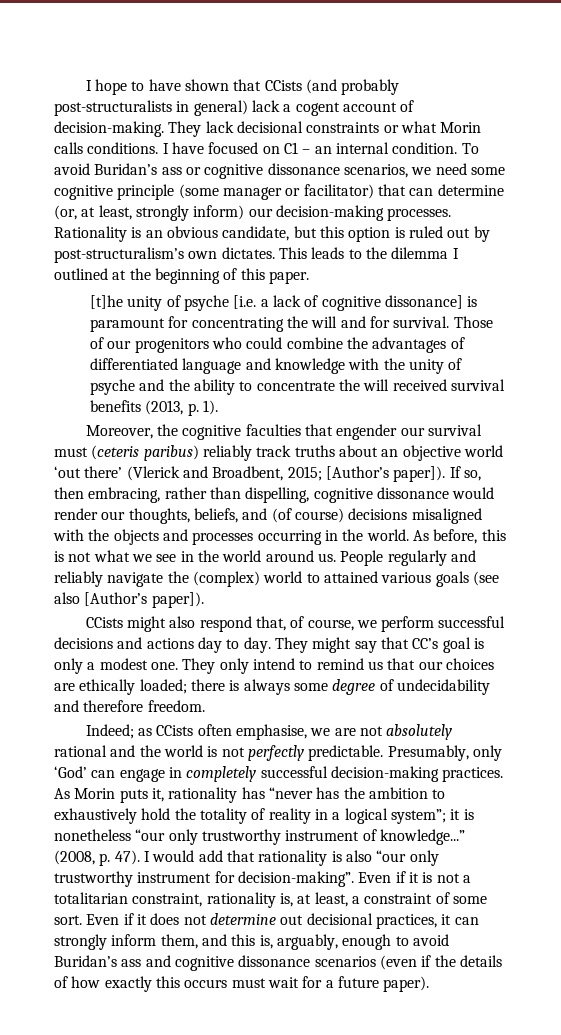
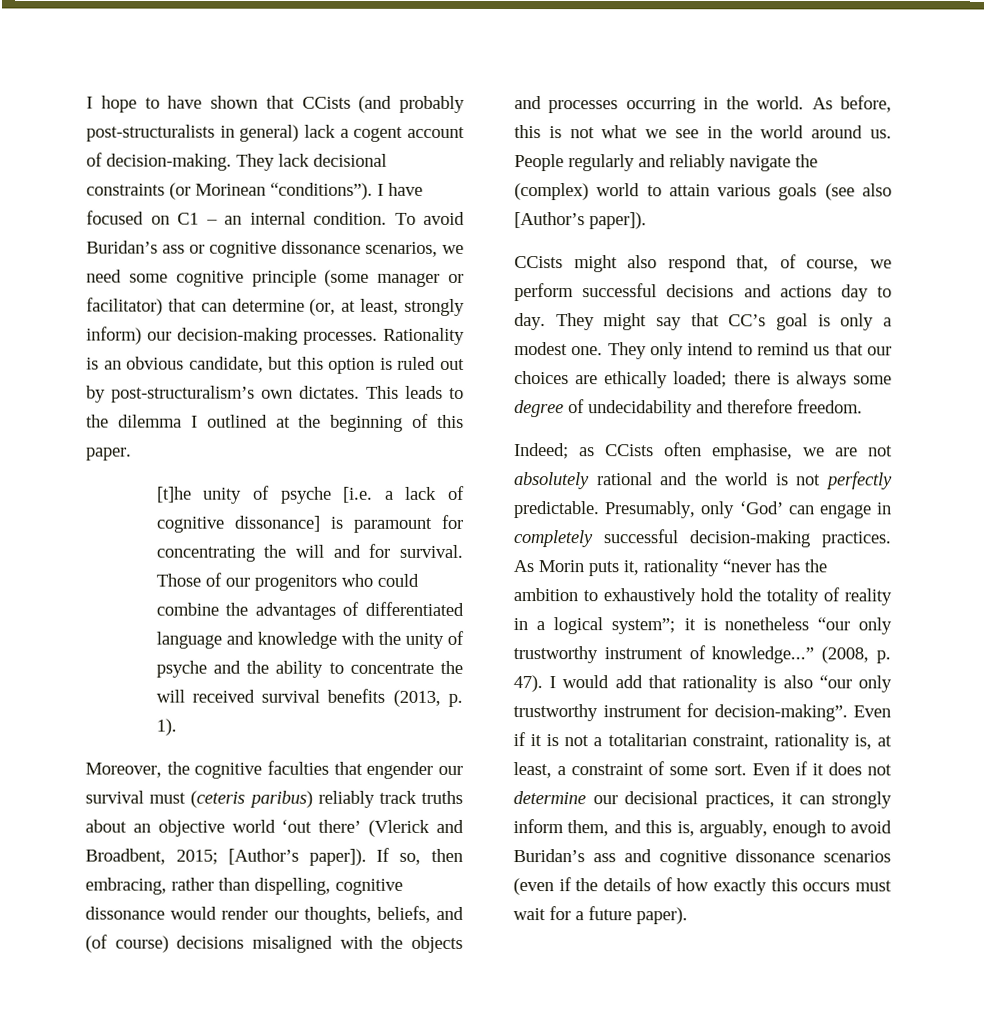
- They lack decisional constraints or what Morin calls conditions.
+ They lack decisional constraints (or Morinean “conditions”).
- People regularly and reliably navigate the (complex) world to attained various goals (see also [Author’s paper]).
+ People regularly and reliably navigate the (complex) world to attain various goals (see also [Author’s paper]).
- As Morin puts it, rationality has “never has the ambition to exhaustively hold the totality of reality in a logical system”; it is nonetheless “our only trustworthy instrument of knowledge...”
+ As Morin puts it, rationality “never has the ambition to exhaustively hold the totality of reality in a logical system”; it is nonetheless “our only trustworthy instrument of knowledge...”
- Even if it does not determine out decisional practices, it can strongly inform them, and this is, arguably, enough to avoid Buridan’s ass and cognitive dissonance scenarios (even if the details of how exactly this occurs must wait for a future paper).
+ Even if it does not determine our decisional practices, it can strongly inform them, and this is, arguably, enough to avoid Buridan’s ass and cognitive dissonance scenarios (even if the details of how exactly this occurs must wait for a future paper).

